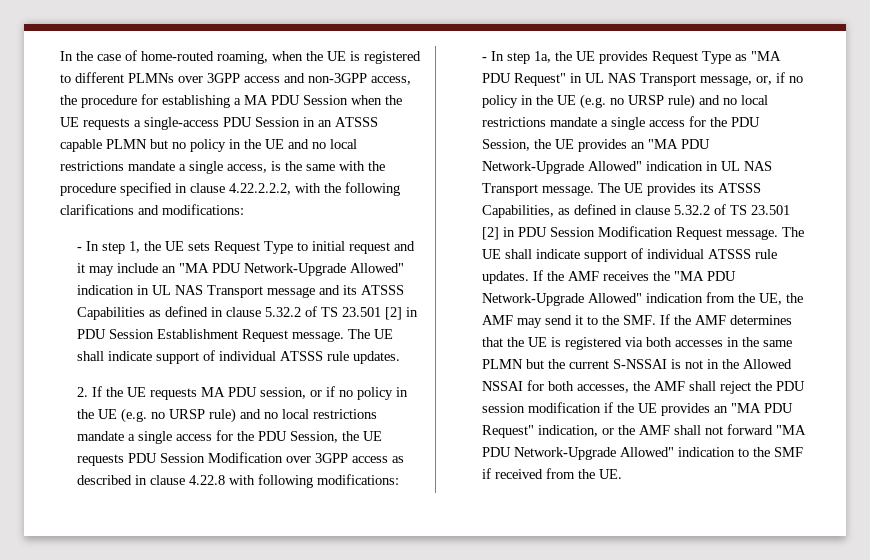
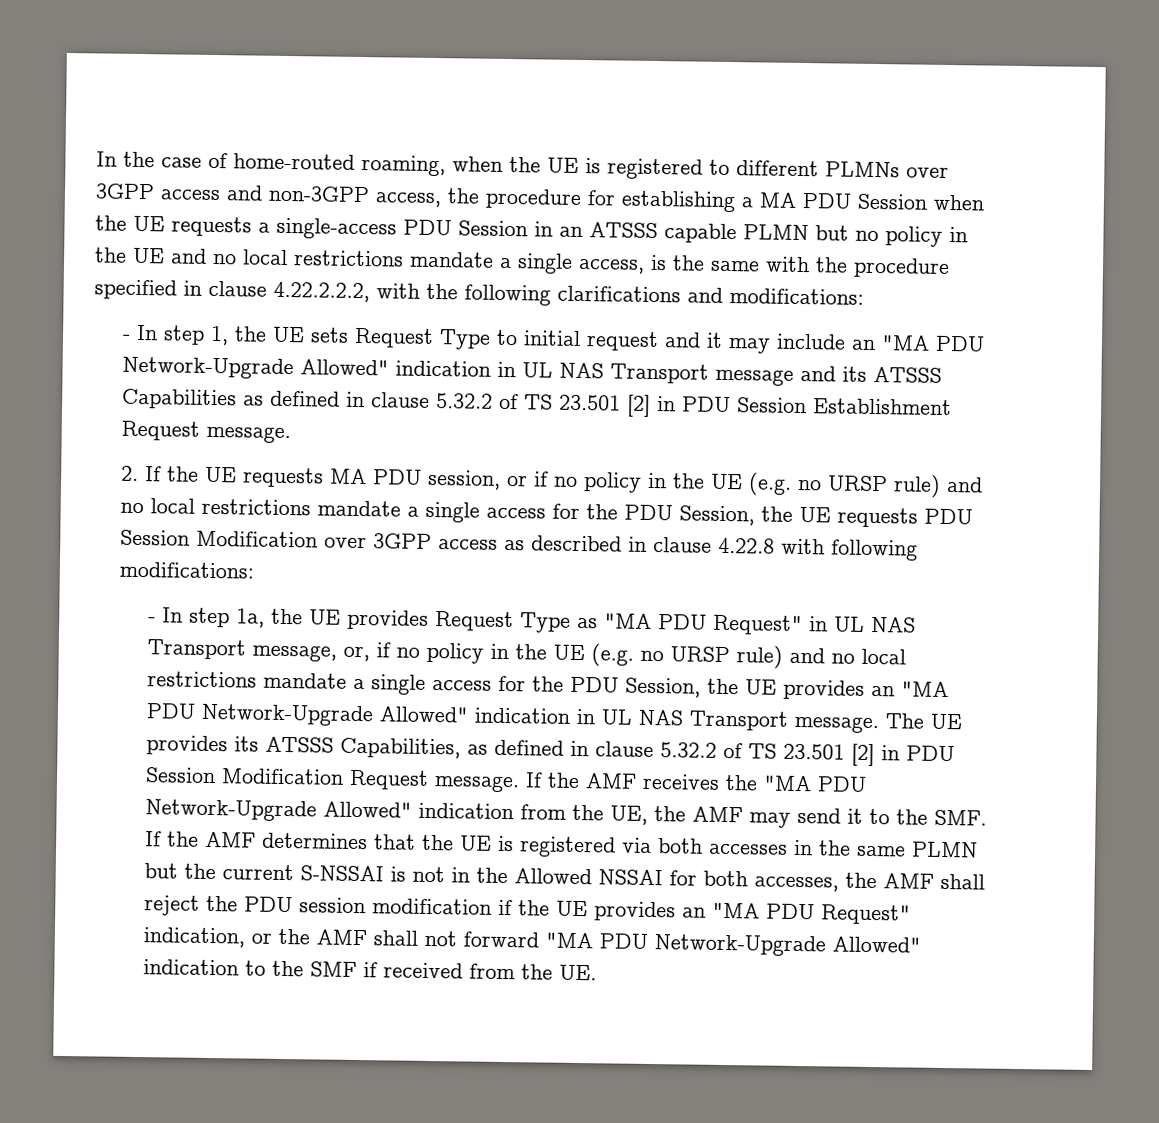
- - In step 1, the UE sets Request Type to initial request and it may include an "MA PDU Network-Upgrade Allowed" indication in UL NAS Transport message and its ATSSS Capabilities as defined in clause 5.32.2 of TS 23.501 [2] in PDU Session Establishment Request message. The UE shall indicate support of individual ATSSS rule updates.
+ - In step 1, the UE sets Request Type to initial request and it may include an "MA PDU Network-Upgrade Allowed" indication in UL NAS Transport message and its ATSSS Capabilities as defined in clause 5.32.2 of TS 23.501 [2] in PDU Session Establishment Request message.
- The UE provides its ATSSS Capabilities, as defined in clause 5.32.2 of TS 23.501 [2] in PDU Session Modification Request message. The UE shall indicate support of individual ATSSS rule updates.
+ The UE provides its ATSSS Capabilities, as defined in clause 5.32.2 of TS 23.501 [2] in PDU Session Modification Request message.

